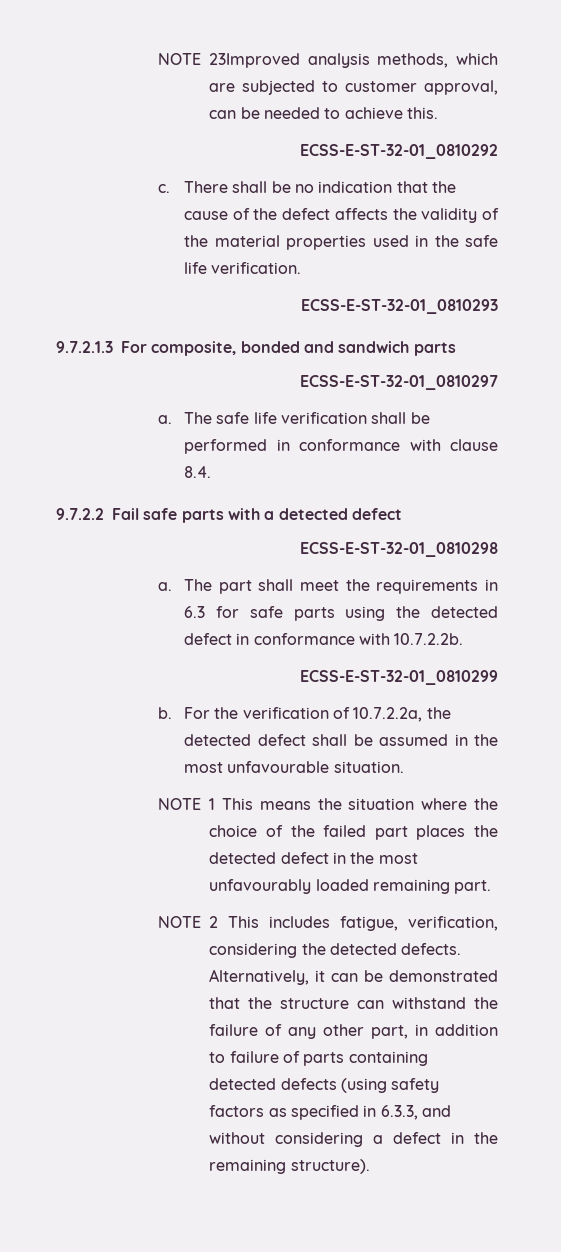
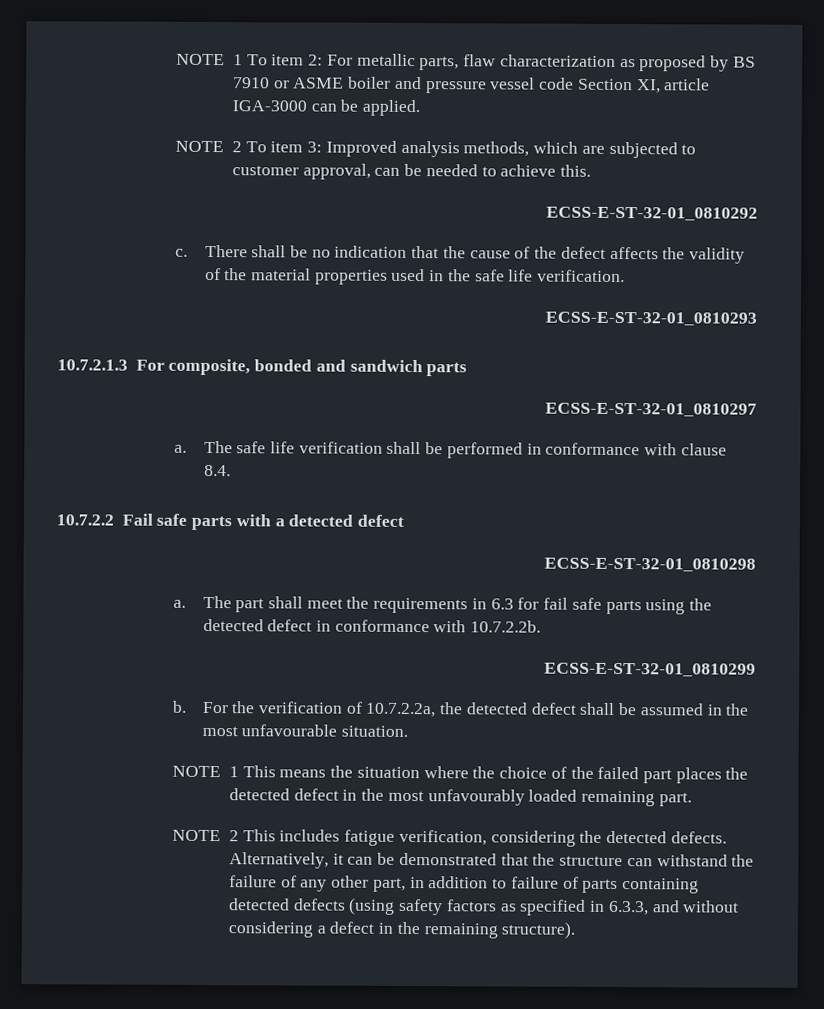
- NOTE 23Improved analysis methods, which are subjected to customer approval, can be needed to achieve this.
+ NOTE 1 To item 2: For metallic parts, flaw characterization as proposed by BS 7910 or ASME boiler and pressure vessel code Section XI, article IGA-3000 can be applied.
+ NOTE 2 To item 3: Improved analysis methods, which are subjected to customer approval, can be needed to achieve this.
- 9.7.2.1.3 For composite, bonded and sandwich parts
+ 10.7.2.1.3 For composite, bonded and sandwich parts
- 9.7.2.2 Fail safe parts with a detected defect
+ 10.7.2.2 Fail safe parts with a detected defect
- The part shall meet the requirements in 6.3 for safe parts using the detected defect in conformance with 10.7.2.2b.
+ The part shall meet the requirements in 6.3 for fail safe parts using the detected defect in conformance with 10.7.2.2b.
- NOTE 2 This includes fatigue, verification, considering the detected defects.
+ NOTE 2 This includes fatigue verification, considering the detected defects.

